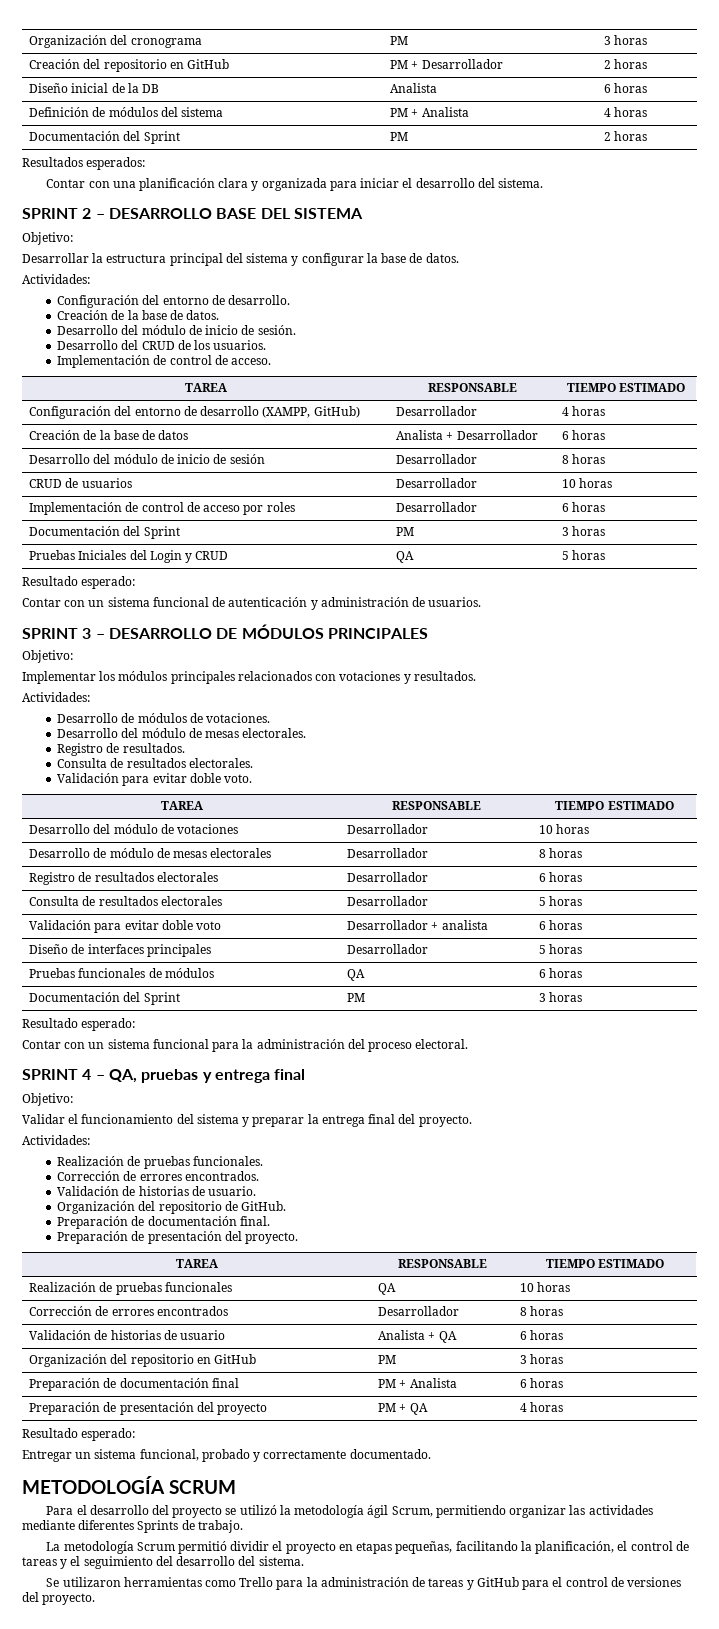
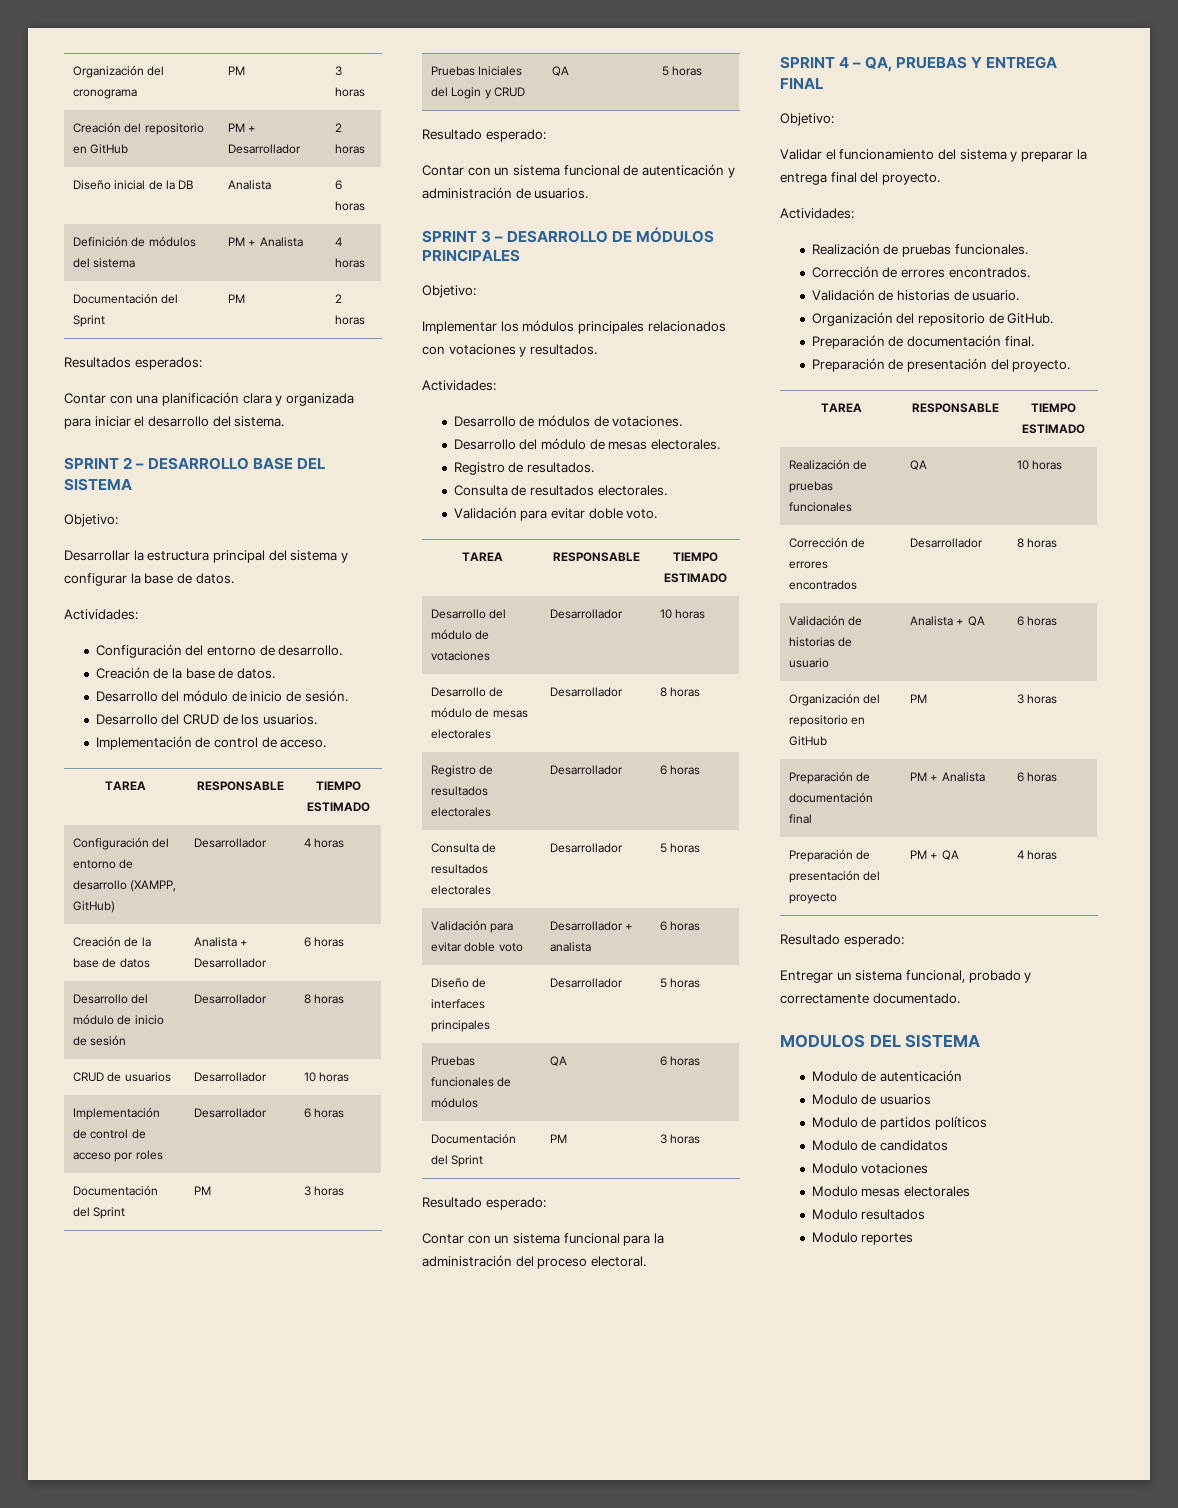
- SPRINT 4 – QA, pruebas y entrega final
+ SPRINT 4 – QA, PRUEBAS Y ENTREGA FINAL
- METODOLOGÍA SCRUM
- Para el desarrollo del proyecto se utilizó la metodología ágil Scrum, permitiendo organizar las actividades mediante diferentes Sprints de trabajo.
- La metodología Scrum permitió dividir el proyecto en etapas pequeñas, facilitando la planificación, el control de tareas y el seguimiento del desarrollo del sistema.
- Se utilizaron herramientas como Trello para la administración de tareas y GitHub para el control de versiones del proyecto.
+ MODULOS DEL SISTEMA
+ Modulo de autenticación
+ Modulo de usuarios
+ Modulo de partidos políticos
+ Modulo de candidatos
+ Modulo votaciones
+ Modulo mesas electorales
+ Modulo resultados
+ Modulo reportes

